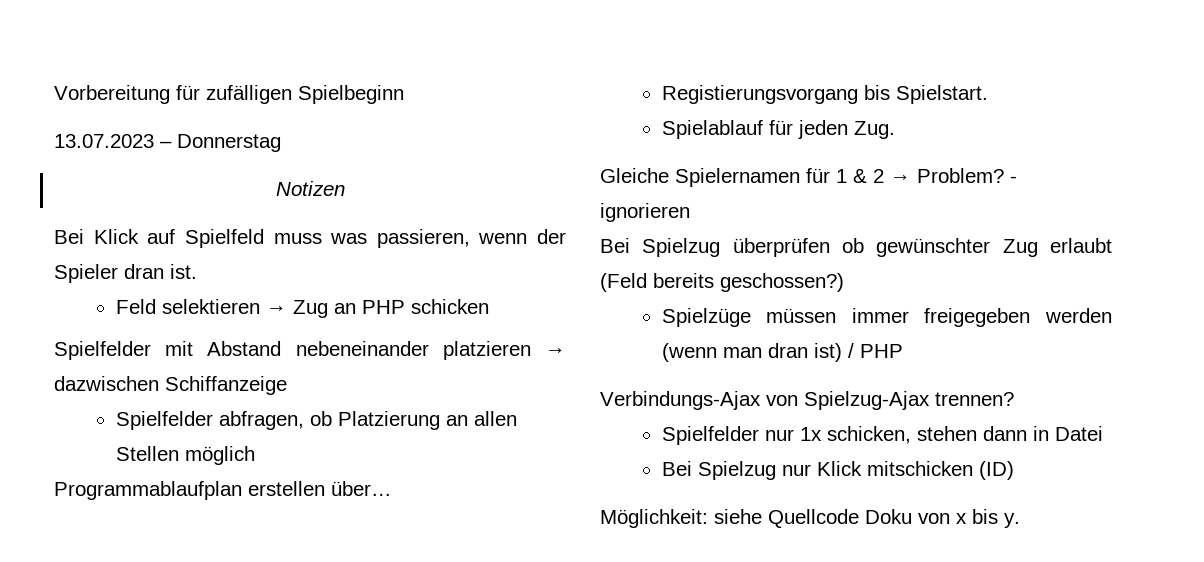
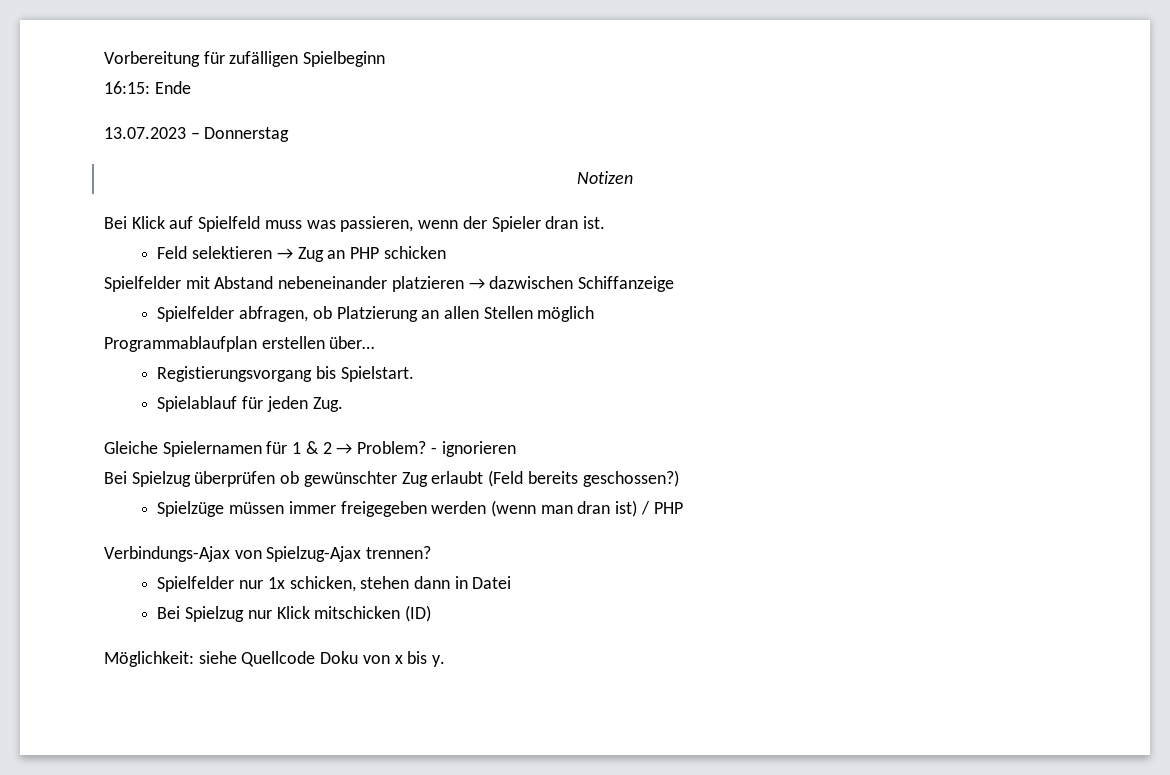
+ 16:15: Ende

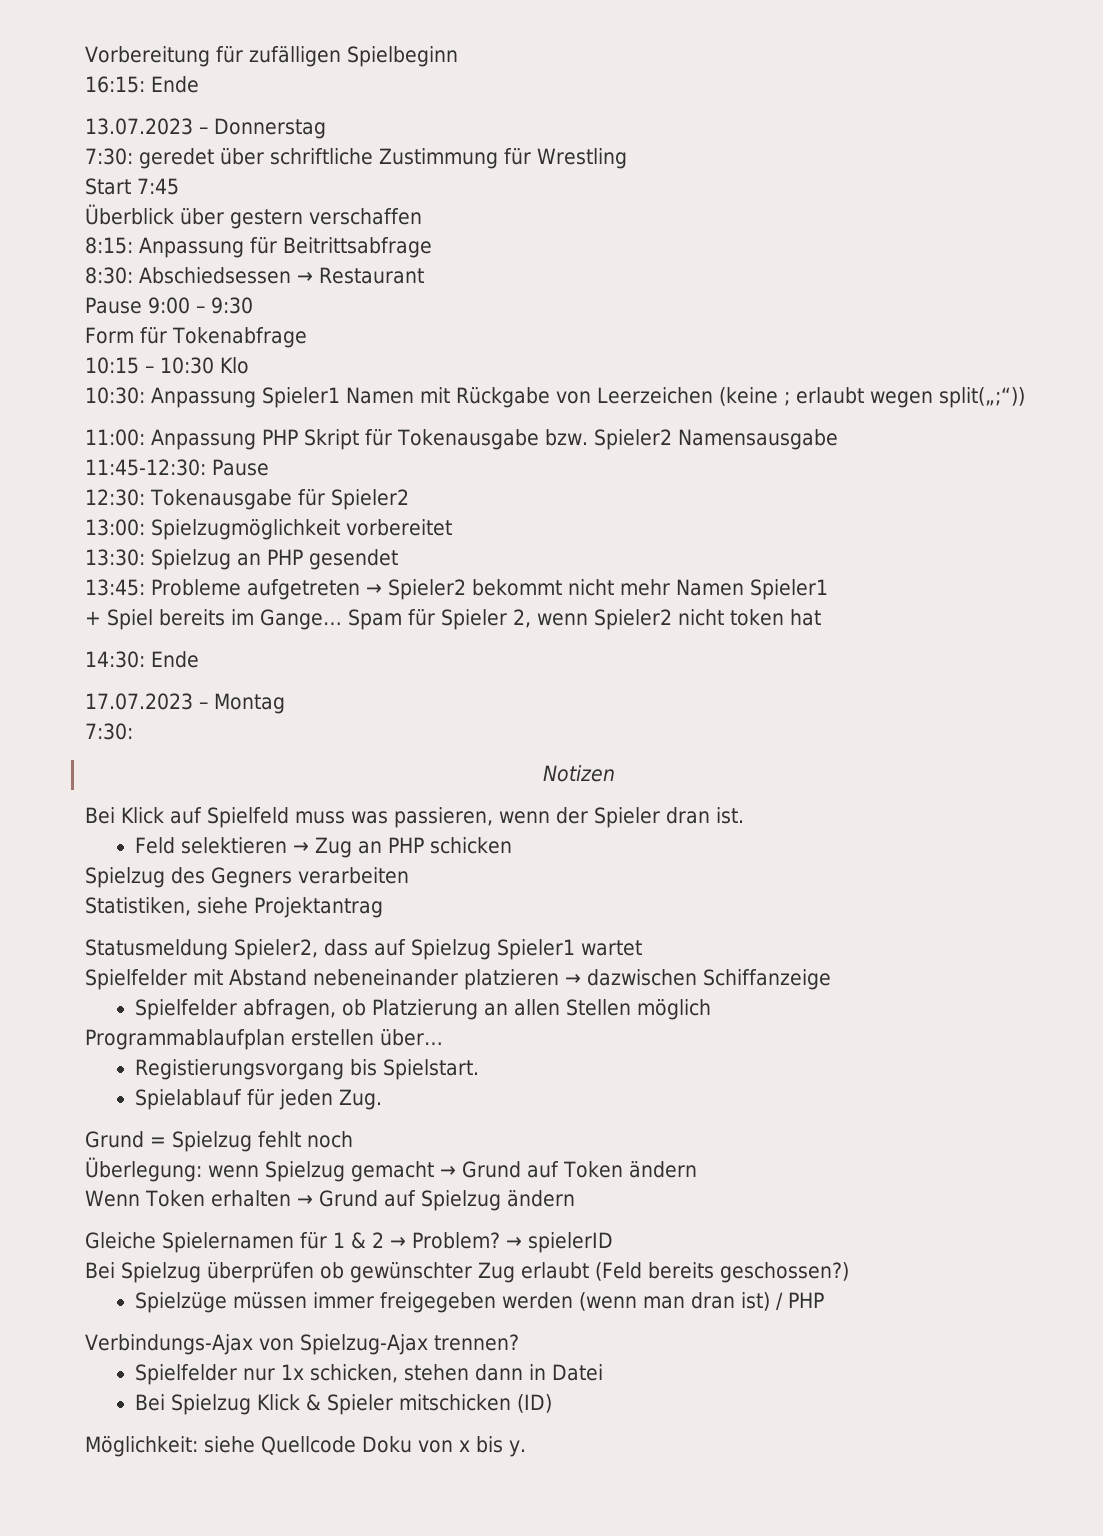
+ 7:30: geredet über schriftliche Zustimmung für Wrestling
+ Start 7:45
+ Überblick über gestern verschaffen
+ 8:15: Anpassung für Beitrittsabfrage
+ 8:30: Abschiedsessen → Restaurant
+ Pause 9:00 – 9:30
+ Form für Tokenabfrage
+ 10:15 – 10:30 Klo
+ 10:30: Anpassung Spieler1 Namen mit Rückgabe von Leerzeichen (keine ; erlaubt wegen split(„;“))
+ 11:00: Anpassung PHP Skript für Tokenausgabe bzw. Spieler2 Namensausgabe
+ 11:45-12:30: Pause
+ 12:30: Tokenausgabe für Spieler2
+ 13:00: Spielzugmöglichkeit vorbereitet
+ 13:30: Spielzug an PHP gesendet
+ 13:45: Probleme aufgetreten → Spieler2 bekommt nicht mehr Namen Spieler1
+ + Spiel bereits im Gange… Spam für Spieler 2, wenn Spieler2 nicht token hat
+ 14:30: Ende
+ 17.07.2023 – Montag
+ 7:30:
+ Spielzug des Gegners verarbeiten
+ Statistiken, siehe Projektantrag
+ Statusmeldung Spieler2, dass auf Spielzug Spieler1 wartet
+ Grund = Spielzug fehlt noch
+ Überlegung: wenn Spielzug gemacht → Grund auf Token ändern
+ Wenn Token erhalten → Grund auf Spielzug ändern
- - ignorieren
+ → spielerID
- Bei Spielzug nur Klick mitschicken (ID)
+ Bei Spielzug Klick & Spieler mitschicken (ID)

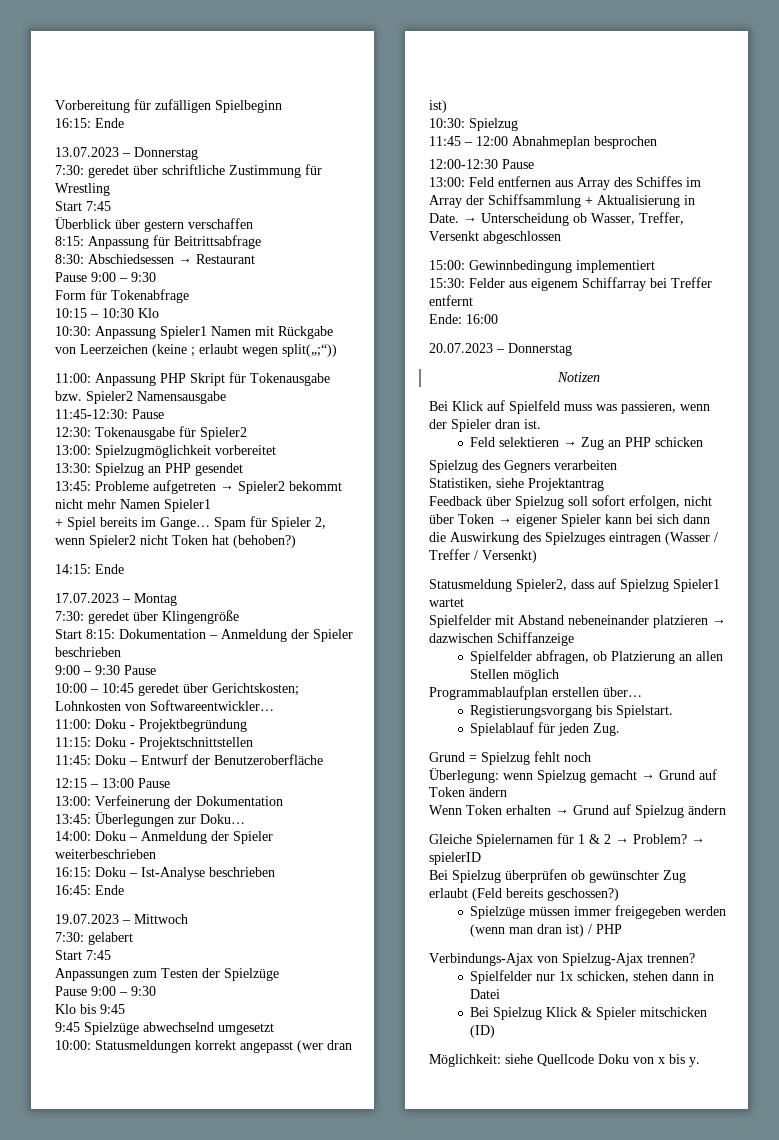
- Spam für Spieler 2, wenn Spieler2 nicht token hat
- 14:30: Ende
+ Spam für Spieler 2, wenn Spieler2 nicht Token hat (behoben?)
+ 14:15: Ende
  17.07.2023 – Montag
- 7:30:
+ 7:30: geredet über Klingengröße
+ Start 8:15: Dokumentation – Anmeldung der Spieler beschrieben
+ 9:00 – 9:30 Pause
+ 10:00 – 10:45 geredet über Gerichtskosten; Lohnkosten von Softwareentwickler…
+ 11:00: Doku - Projektbegründung
+ 11:15: Doku - Projektschnittstellen
+ 11:45: Doku – Entwurf der Benutzeroberfläche
+ 12:15 – 13:00 Pause
+ 13:00: Verfeinerung der Dokumentation
+ 13:45: Überlegungen zur Doku…
+ 14:00: Doku – Anmeldung der Spieler weiterbeschrieben
+ 16:15: Doku – Ist-Analyse beschrieben
+ 16:45: Ende
+ 19.07.2023 – Mittwoch
+ 7:30: gelabert
+ Start 7:45
+ Anpassungen zum Testen der Spielzüge
+ Pause 9:00 – 9:30
+ Klo bis 9:45
+ 9:45 Spielzüge abwechselnd umgesetzt
+ 10:00: Statusmeldungen korrekt angepasst (wer dran ist)
+ 10:30: Spielzug
+ 11:45 – 12:00 Abnahmeplan besprochen
+ 12:00-12:30 Pause
+ 13:00: Feld entfernen aus Array des Schiffes im Array der Schiffsammlung + Aktualisierung in Date. → Unterscheidung ob Wasser, Treffer, Versenkt abgeschlossen
+ 15:00: Gewinnbedingung implementiert
+ 15:30: Felder aus eigenem Schiffarray bei Treffer entfernt
+ Ende: 16:00
+ 20.07.2023 – Donnerstag
+ Feedback über Spielzug soll sofort erfolgen, nicht über Token → eigener Spieler kann bei sich dann die Auswirkung des Spielzuges eintragen (Wasser / Treffer / Versenkt)

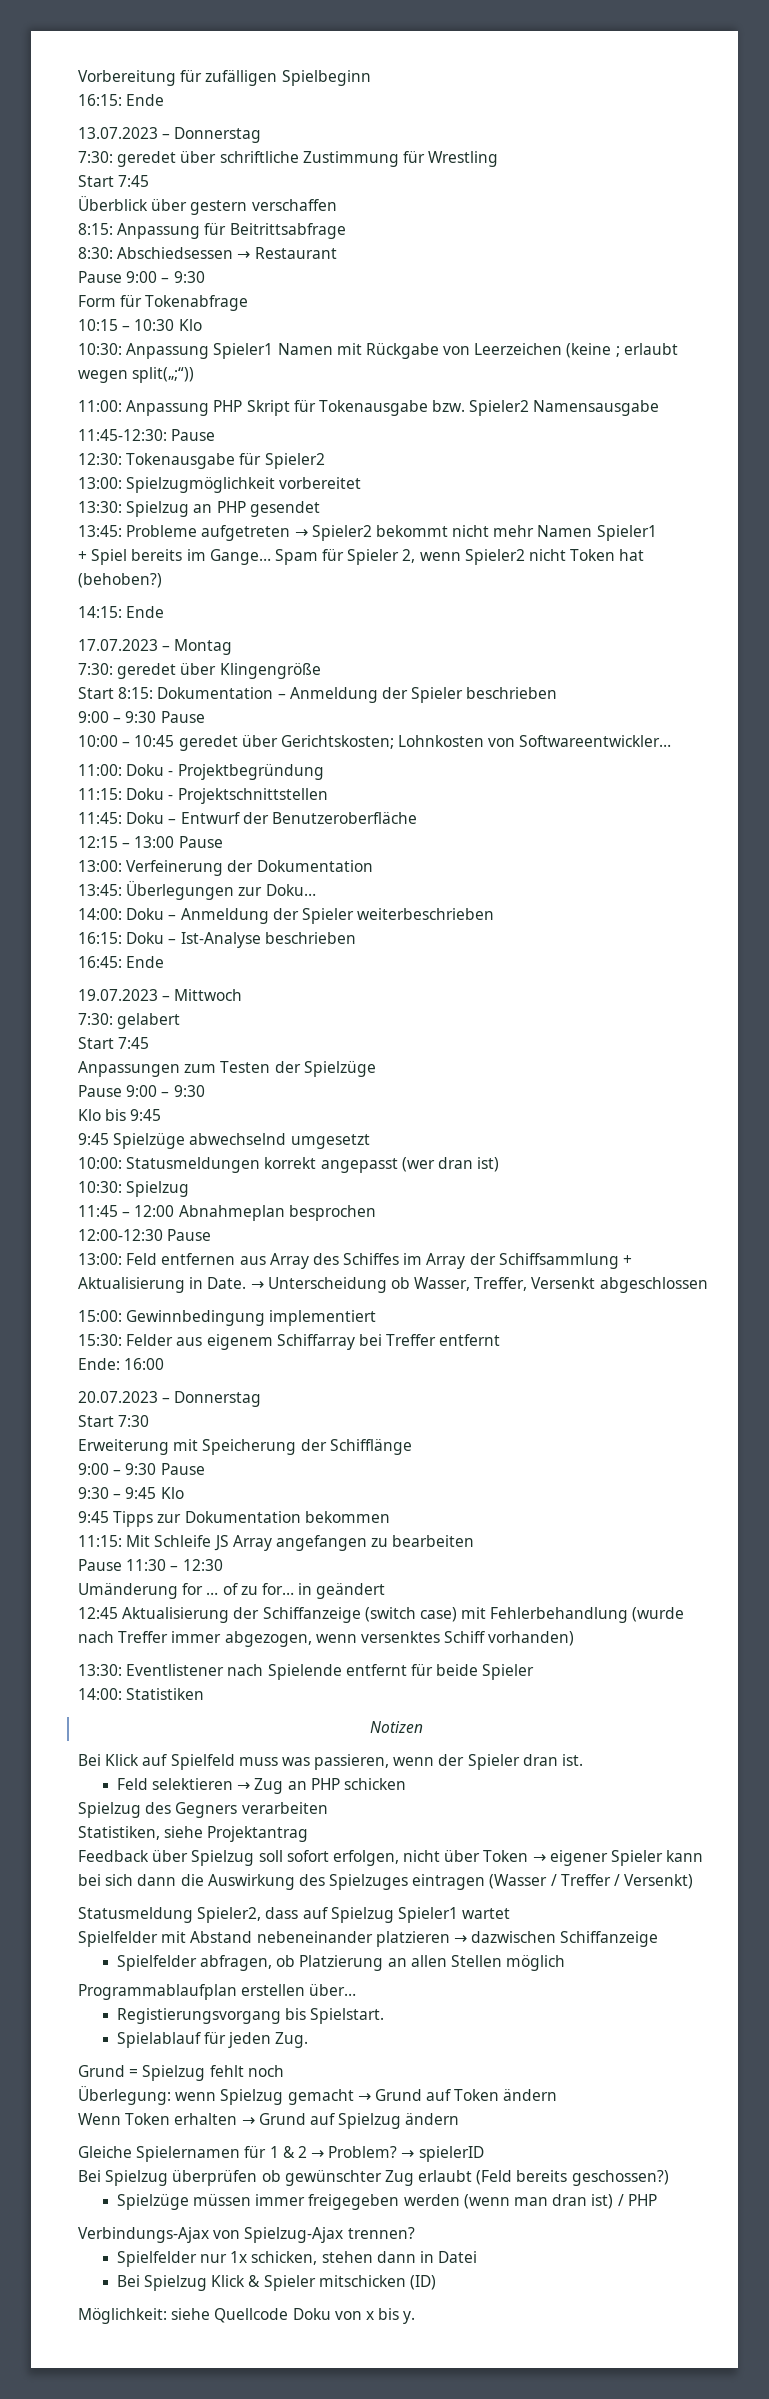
+ Start 7:30
+ Erweiterung mit Speicherung der Schifflänge
+ 9:00 – 9:30 Pause
+ 9:30 – 9:45 Klo
+ 9:45 Tipps zur Dokumentation bekommen
+ 11:15: Mit Schleife JS Array angefangen zu bearbeiten
+ Pause 11:30 – 12:30
+ Umänderung for … of zu for… in geändert
+ 12:45 Aktualisierung der Schiffanzeige (switch case) mit Fehlerbehandlung (wurde nach Treffer immer abgezogen, wenn versenktes Schiff vorhanden)
+ 13:30: Eventlistener nach Spielende entfernt für beide Spieler
+ 14:00: Statistiken

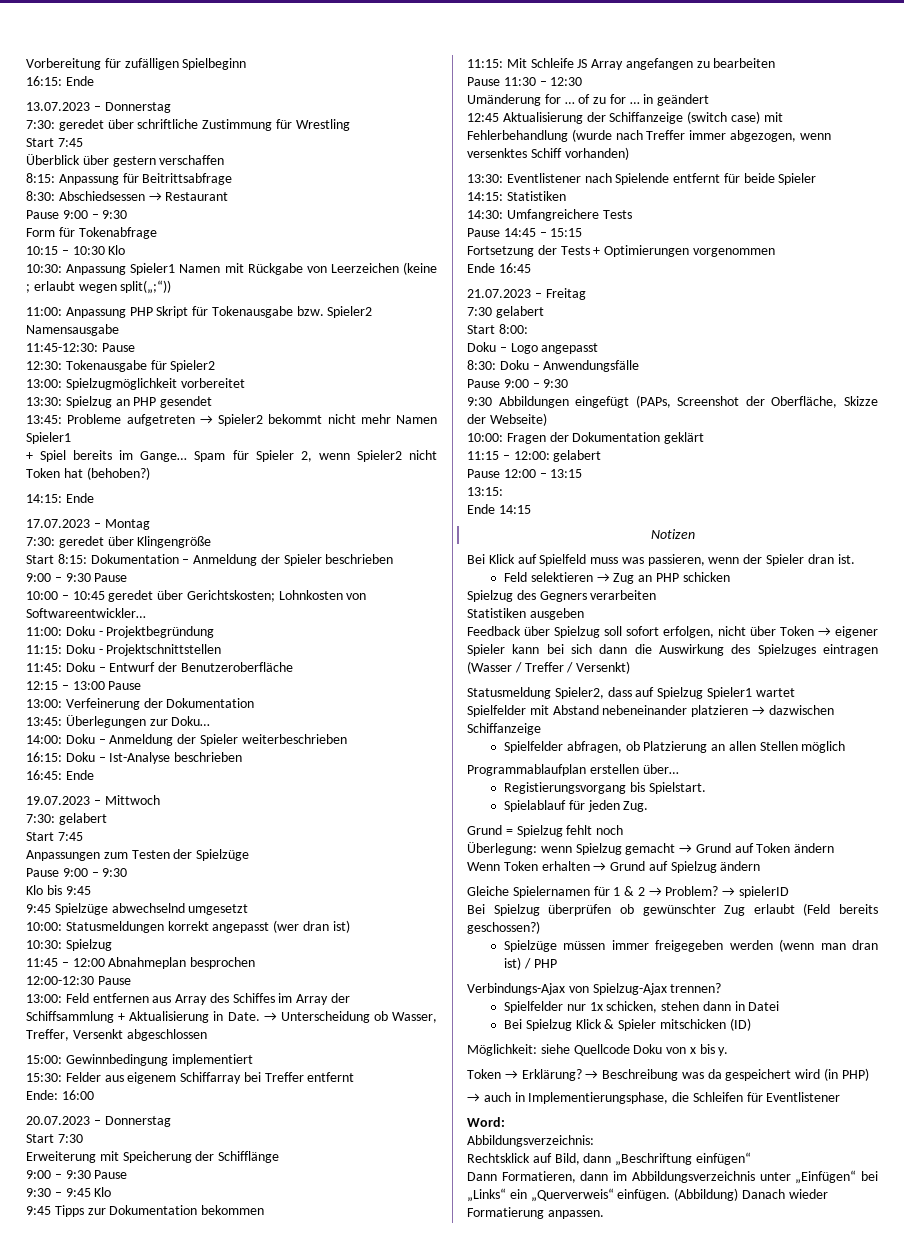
- Umänderung for … of zu for… in geändert
+ Umänderung for … of zu for … in geändert
- 14:00: Statistiken
+ 14:15: Statistiken
+ 14:30: Umfangreichere Tests
+ Pause 14:45 – 15:15
+ Fortsetzung der Tests + Optimierungen vorgenommen
+ Ende 16:45
+ 21.07.2023 – Freitag
+ 7:30 gelabert
+ Start 8:00:
+ Doku – Logo angepasst
+ 8:30: Doku – Anwendungsfälle
+ Pause 9:00 – 9:30
+ 9:30 Abbildungen eingefügt (PAPs, Screenshot der Oberfläche, Skizze der Webseite)
+ 10:00: Fragen der Dokumentation geklärt
+ 11:15 – 12:00: gelabert
+ Pause 12:00 – 13:15
+ 13:15:
+ Ende 14:15
- Statistiken, siehe Projektantrag
+ Statistiken ausgeben
+ Token → Erklärung? → Beschreibung was da gespeichert wird (in PHP)
+ → auch in Implementierungsphase, die Schleifen für Eventlistener
+ Word:
+ Abbildungsverzeichnis:
+ Rechtsklick auf Bild, dann „Beschriftung einfügen“
+ Dann Formatieren, dann im Abbildungsverzeichnis unter „Einfügen“ bei „Links“ ein „Querverweis“ einfügen. (Abbildung) Danach wieder Formatierung anpassen.

